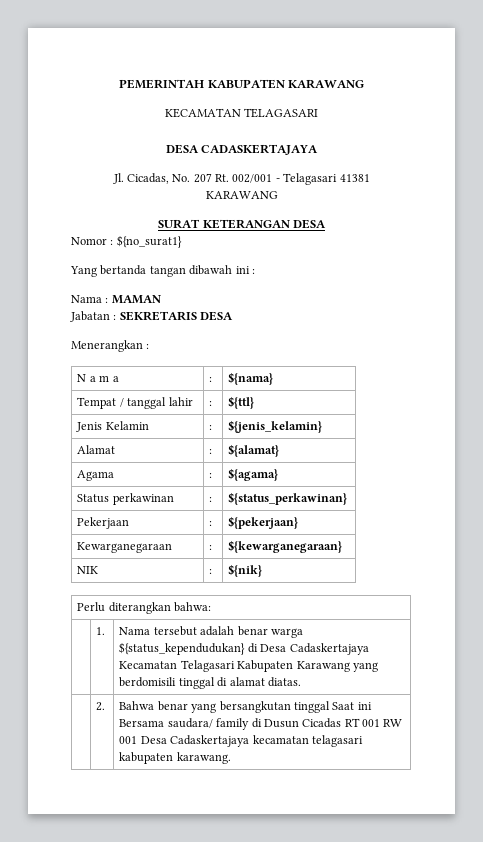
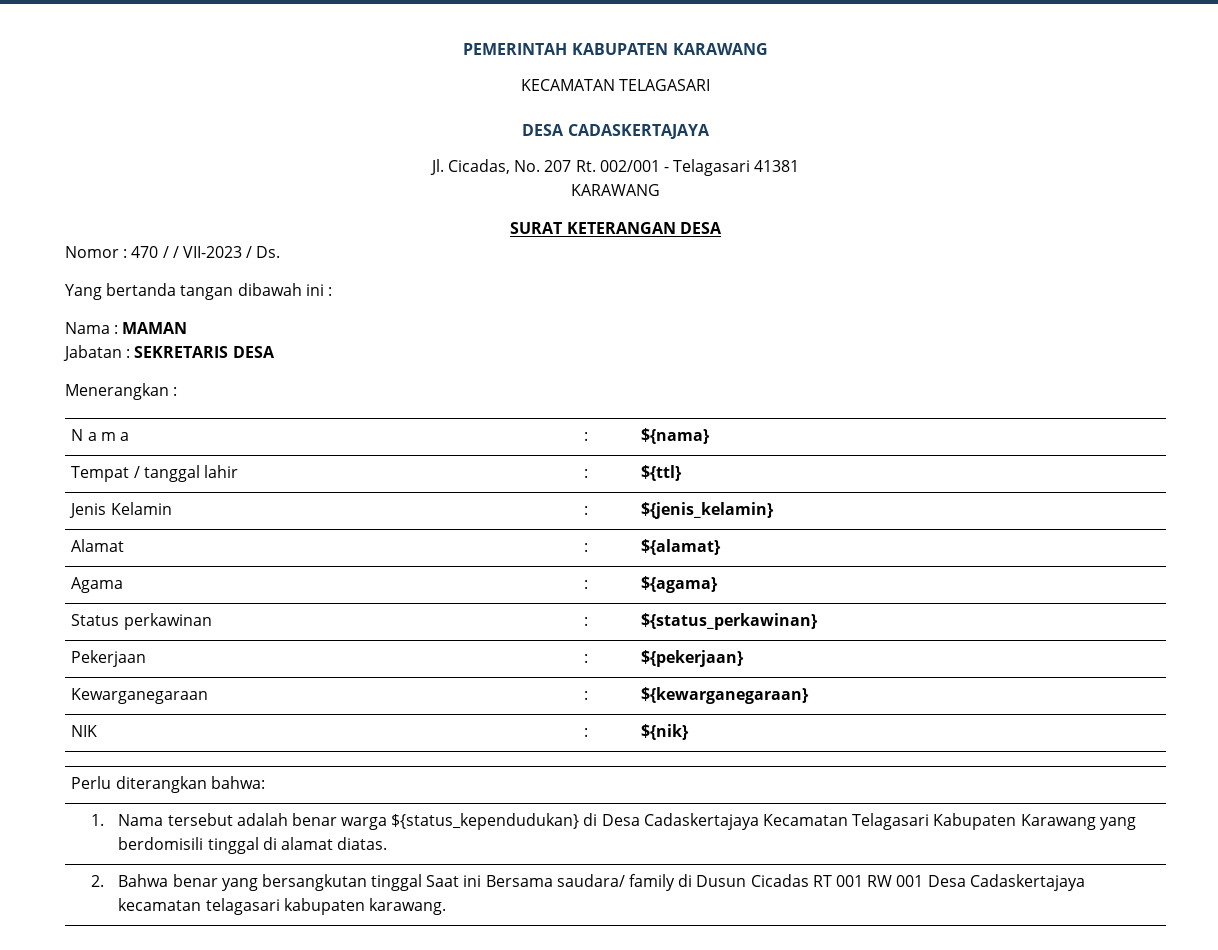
- Nomor : ${no_surat1}
+ Nomor : 470 / / VII-2023 / Ds.

